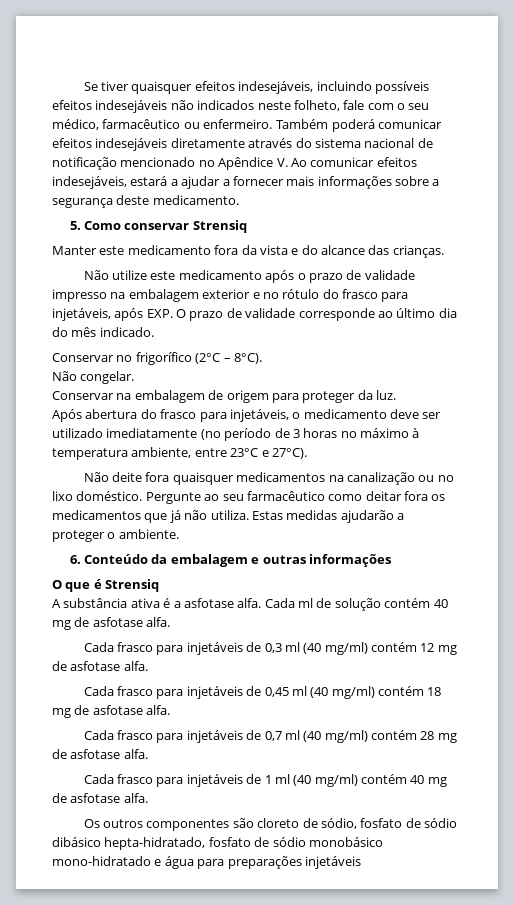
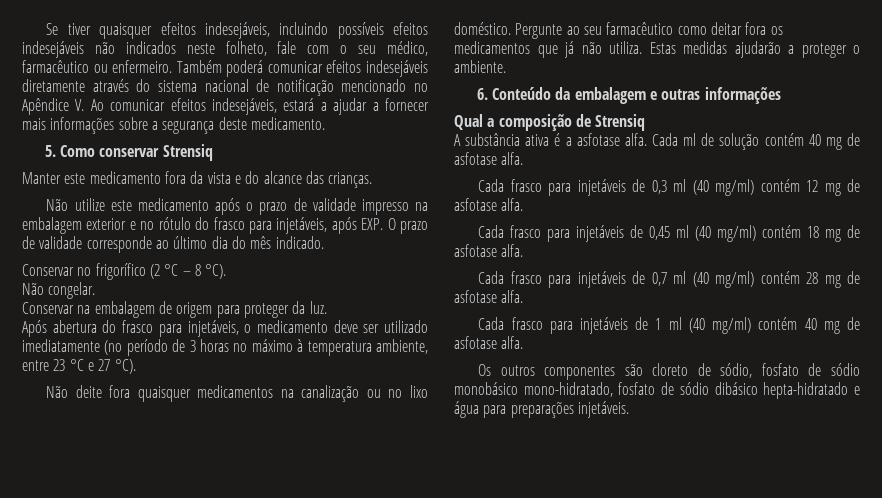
- Conservar no frigorífico (2°C – 8°C).
+ Conservar no frigorífico (2 °C – 8 °C).
- Após abertura do frasco para injetáveis, o medicamento deve ser utilizado imediatamente (no período de 3 horas no máximo à temperatura ambiente, entre 23°C e 27°C).
+ Após abertura do frasco para injetáveis, o medicamento deve ser utilizado imediatamente (no período de 3 horas no máximo à temperatura ambiente, entre 23 °C e 27 °C).
- O que é Strensiq
+ Qual a composição de Strensiq
- Os outros componentes são cloreto de sódio, fosfato de sódio dibásico hepta-hidratado, fosfato de sódio monobásico mono-hidratado e água para preparações injetáveis
+ Os outros componentes são cloreto de sódio, fosfato de sódio monobásico mono-hidratado, fosfato de sódio dibásico hepta-hidratado e água para preparações injetáveis.

